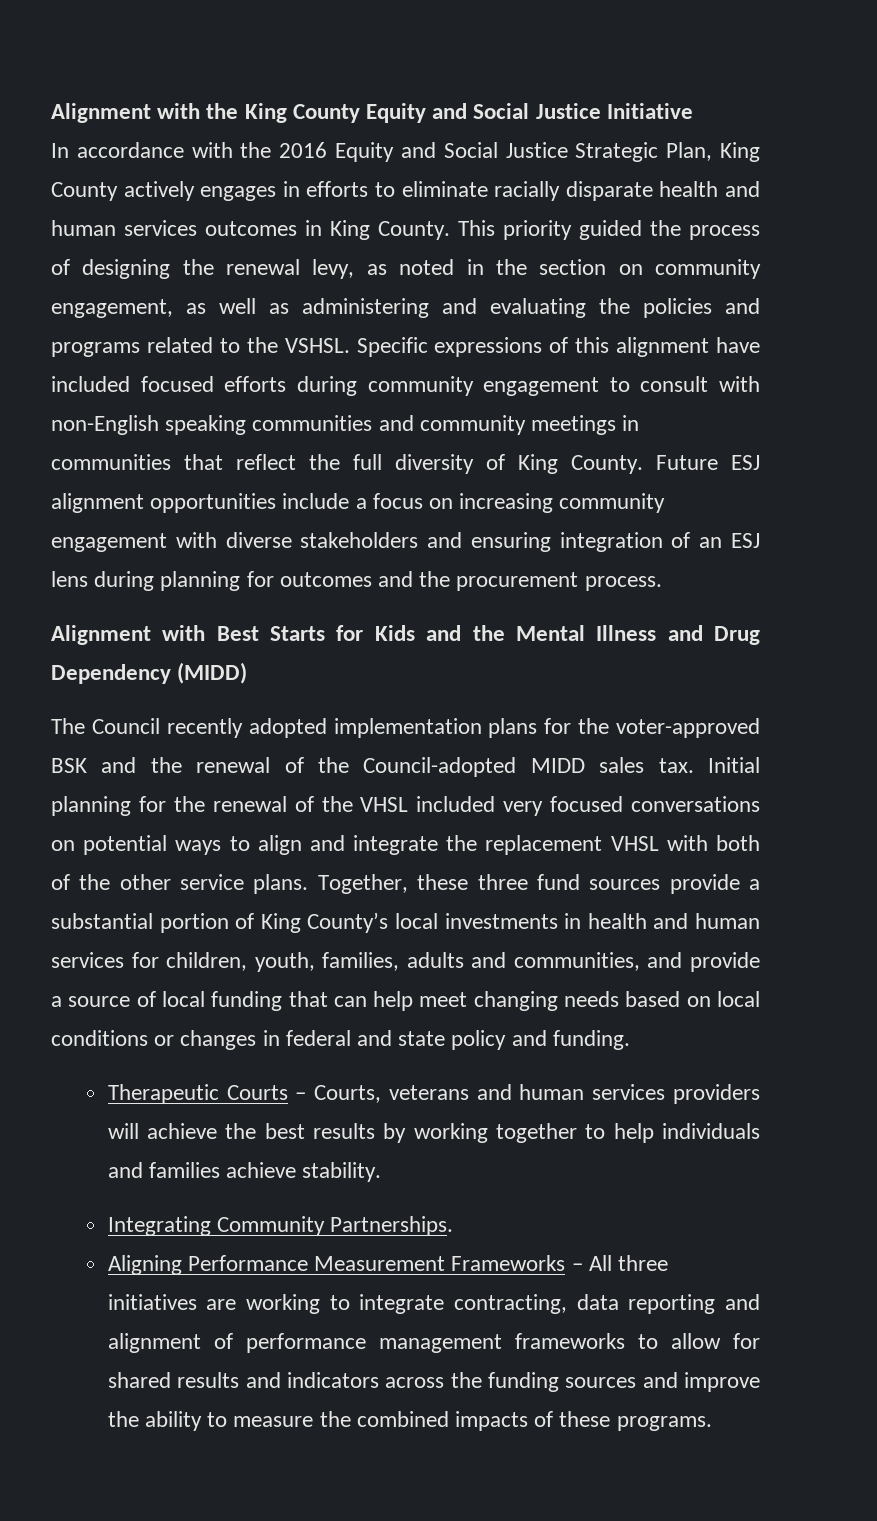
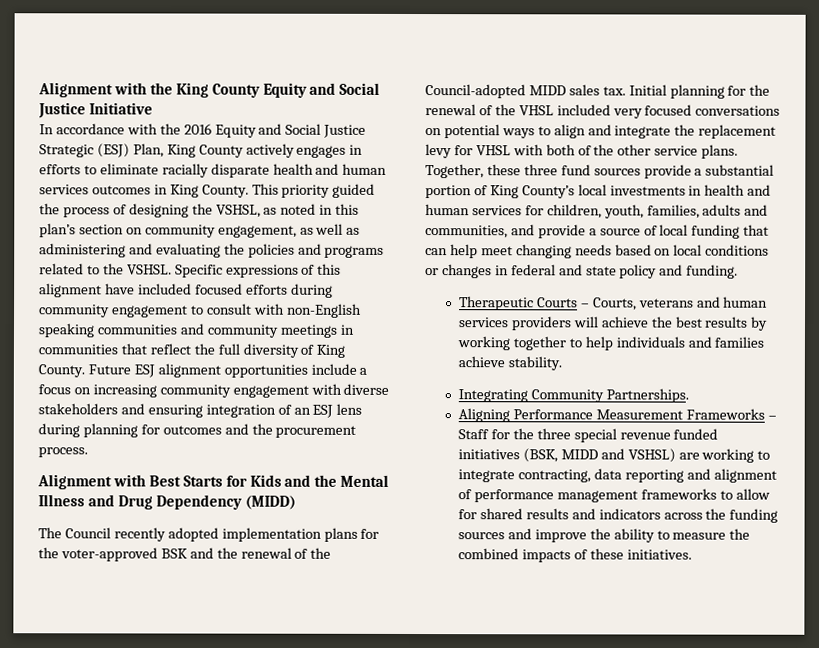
- In accordance with the 2016 Equity and Social Justice Strategic Plan, King County actively engages in efforts to eliminate racially disparate health and human services outcomes in King County.
+ In accordance with the 2016 Equity and Social Justice Strategic (ESJ) Plan, King County actively engages in efforts to eliminate racially disparate health and human services outcomes in King County.
- This priority guided the process of designing the renewal levy, as noted in the section on community engagement, as well as administering and evaluating the policies and programs related to the VSHSL.
+ This priority guided the process of designing the VSHSL, as noted in this plan’s section on community engagement, as well as administering and evaluating the policies and programs related to the VSHSL.
- Initial planning for the renewal of the VHSL included very focused conversations on potential ways to align and integrate the replacement VHSL with both of the other service plans.
+ Initial planning for the renewal of the VHSL included very focused conversations on potential ways to align and integrate the replacement levy for VHSL with both of the other service plans.
- Aligning Performance Measurement Frameworks – All three initiatives are working to integrate contracting, data reporting and alignment of performance management frameworks to allow for shared results and indicators across the funding sources and improve the ability to measure the combined impacts of these programs.
+ Aligning Performance Measurement Frameworks – Staff for the three special revenue funded initiatives (BSK, MIDD and VSHSL) are working to integrate contracting, data reporting and alignment of performance management frameworks to allow for shared results and indicators across the funding sources and improve the ability to measure the combined impacts of these initiatives.

